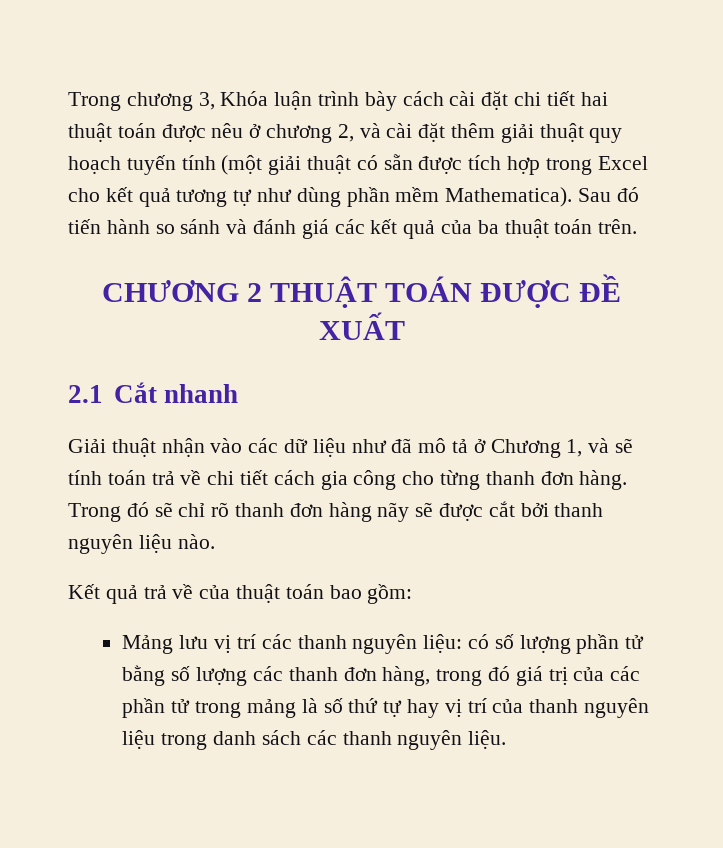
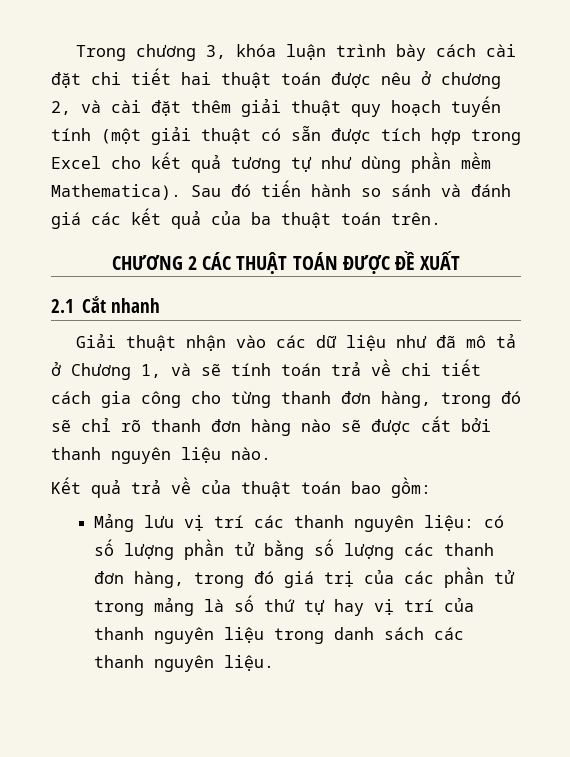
- Trong chương 3, Khóa luận trình bày cách cài đặt chi tiết hai thuật toán được nêu ở chương 2, và cài đặt thêm giải thuật quy hoạch tuyến tính (một giải thuật có sẵn được tích hợp trong Excel cho kết quả tương tự như dùng phần mềm Mathematica).
+ Trong chương 3, khóa luận trình bày cách cài đặt chi tiết hai thuật toán được nêu ở chương 2, và cài đặt thêm giải thuật quy hoạch tuyến tính (một giải thuật có sẵn được tích hợp trong Excel cho kết quả tương tự như dùng phần mềm Mathematica).
- CHƯƠNG 2 THUẬT TOÁN ĐƯỢC ĐỀ XUẤT
+ CHƯƠNG 2 CÁC THUẬT TOÁN ĐƯỢC ĐỀ XUẤT
- Giải thuật nhận vào các dữ liệu như đã mô tả ở Chương 1, và sẽ tính toán trả về chi tiết cách gia công cho từng thanh đơn hàng. Trong đó sẽ chỉ rõ thanh đơn hàng nãy sẽ được cắt bởi thanh nguyên liệu nào.
+ Giải thuật nhận vào các dữ liệu như đã mô tả ở Chương 1, và sẽ tính toán trả về chi tiết cách gia công cho từng thanh đơn hàng, trong đó sẽ chỉ rõ thanh đơn hàng nào sẽ được cắt bởi thanh nguyên liệu nào.

